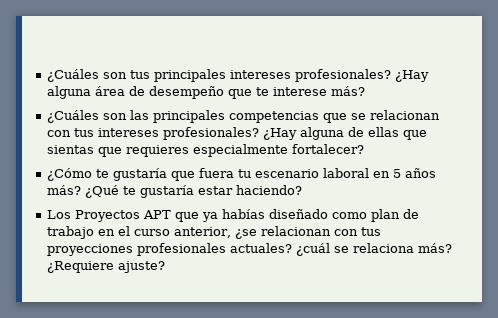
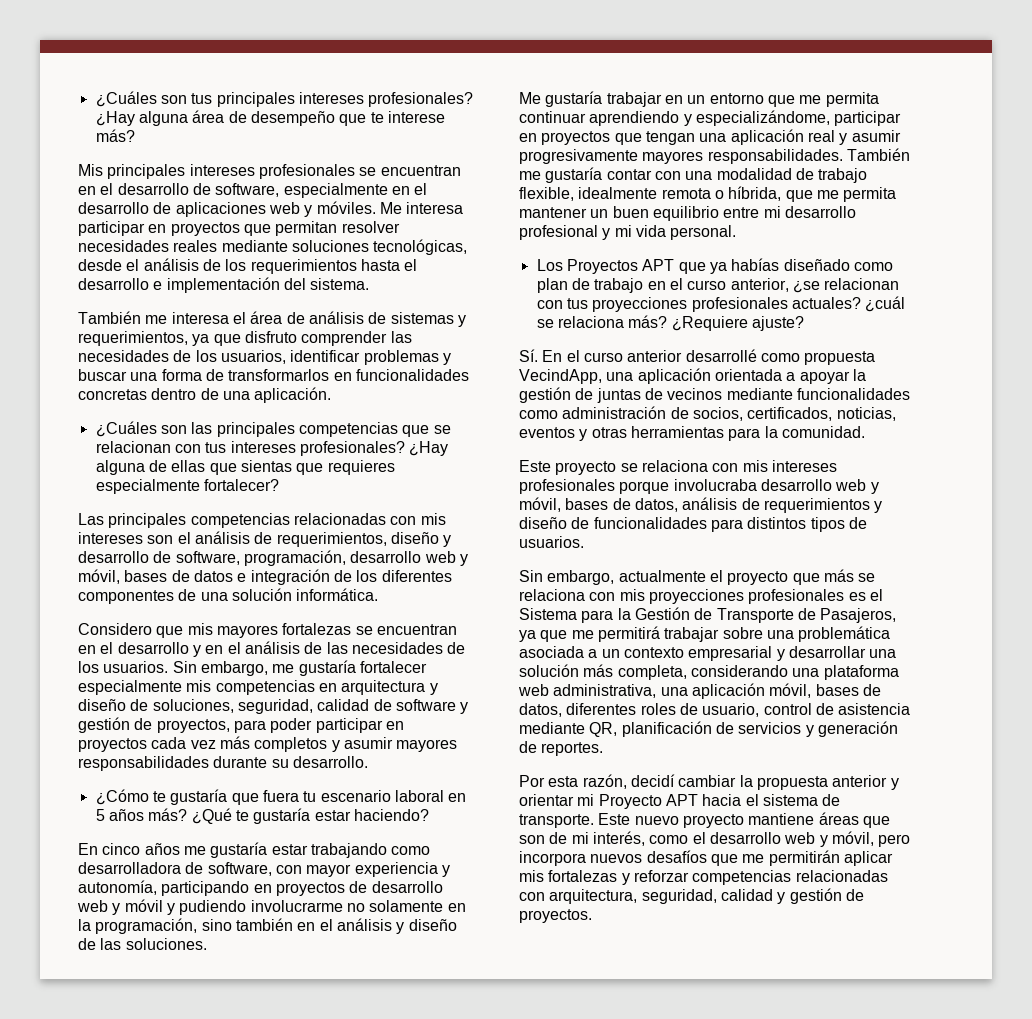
+ Mis principales intereses profesionales se encuentran en el desarrollo de software, especialmente en el desarrollo de aplicaciones web y móviles. Me interesa participar en proyectos que permitan resolver necesidades reales mediante soluciones tecnológicas, desde el análisis de los requerimientos hasta el desarrollo e implementación del sistema.
+ También me interesa el área de análisis de sistemas y requerimientos, ya que disfruto comprender las necesidades de los usuarios, identificar problemas y buscar una forma de transformarlos en funcionalidades concretas dentro de una aplicación.
+ Las principales competencias relacionadas con mis intereses son el análisis de requerimientos, diseño y desarrollo de software, programación, desarrollo web y móvil, bases de datos e integración de los diferentes componentes de una solución informática.
+ Considero que mis mayores fortalezas se encuentran en el desarrollo y en el análisis de las necesidades de los usuarios. Sin embargo, me gustaría fortalecer especialmente mis competencias en arquitectura y diseño de soluciones, seguridad, calidad de software y gestión de proyectos, para poder participar en proyectos cada vez más completos y asumir mayores responsabilidades durante su desarrollo.
+ En cinco años me gustaría estar trabajando como desarrolladora de software, con mayor experiencia y autonomía, participando en proyectos de desarrollo web y móvil y pudiendo involucrarme no solamente en la programación, sino también en el análisis y diseño de las soluciones.
+ Me gustaría trabajar en un entorno que me permita continuar aprendiendo y especializándome, participar en proyectos que tengan una aplicación real y asumir progresivamente mayores responsabilidades. También me gustaría contar con una modalidad de trabajo flexible, idealmente remota o híbrida, que me permita mantener un buen equilibrio entre mi desarrollo profesional y mi vida personal.
+ Sí. En el curso anterior desarrollé como propuesta VecindApp, una aplicación orientada a apoyar la gestión de juntas de vecinos mediante funcionalidades como administración de socios, certificados, noticias, eventos y otras herramientas para la comunidad.
+ Este proyecto se relaciona con mis intereses profesionales porque involucraba desarrollo web y móvil, bases de datos, análisis de requerimientos y diseño de funcionalidades para distintos tipos de usuarios.
+ Sin embargo, actualmente el proyecto que más se relaciona con mis proyecciones profesionales es el Sistema para la Gestión de Transporte de Pasajeros, ya que me permitirá trabajar sobre una problemática asociada a un contexto empresarial y desarrollar una solución más completa, considerando una plataforma web administrativa, una aplicación móvil, bases de datos, diferentes roles de usuario, control de asistencia mediante QR, planificación de servicios y generación de reportes.
+ Por esta razón, decidí cambiar la propuesta anterior y orientar mi Proyecto APT hacia el sistema de transporte. Este nuevo proyecto mantiene áreas que son de mi interés, como el desarrollo web y móvil, pero incorpora nuevos desafíos que me permitirán aplicar mis fortalezas y reforzar competencias relacionadas con arquitectura, seguridad, calidad y gestión de proyectos.

